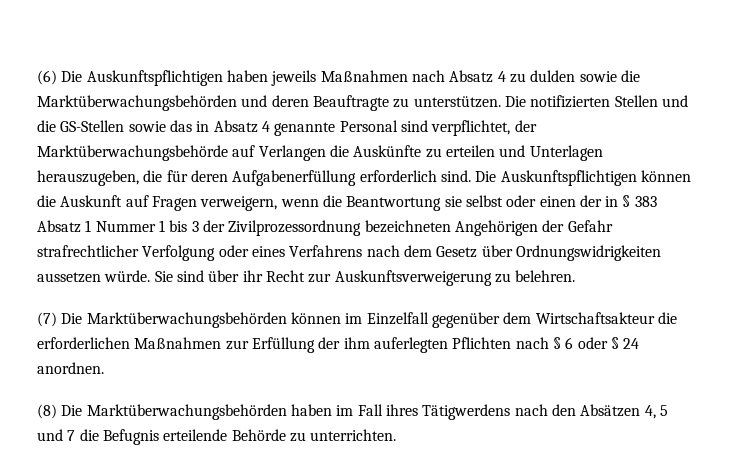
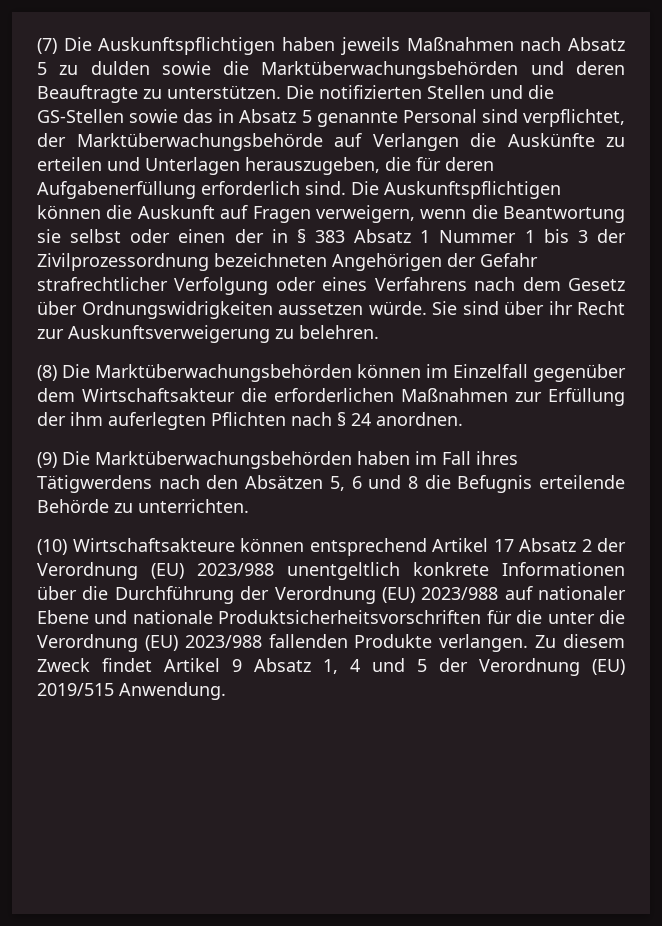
- (6) Die Auskunftspflichtigen haben jeweils Maßnahmen nach Absatz 4 zu dulden sowie die Marktüberwachungsbehörden und deren Beauftragte zu unterstützen.
+ (7) Die Auskunftspflichtigen haben jeweils Maßnahmen nach Absatz 5 zu dulden sowie die Marktüberwachungsbehörden und deren Beauftragte zu unterstützen.
- Die notifizierten Stellen und die GS-Stellen sowie das in Absatz 4 genannte Personal sind verpflichtet, der Marktüberwachungsbehörde auf Verlangen die Auskünfte zu erteilen und Unterlagen herauszugeben, die für deren Aufgabenerfüllung erforderlich sind.
+ Die notifizierten Stellen und die GS-Stellen sowie das in Absatz 5 genannte Personal sind verpflichtet, der Marktüberwachungsbehörde auf Verlangen die Auskünfte zu erteilen und Unterlagen herauszugeben, die für deren Aufgabenerfüllung erforderlich sind.
- (7) Die Marktüberwachungsbehörden können im Einzelfall gegenüber dem Wirtschaftsakteur die erforderlichen Maßnahmen zur Erfüllung der ihm auferlegten Pflichten nach § 6 oder § 24 anordnen.
+ (8) Die Marktüberwachungsbehörden können im Einzelfall gegenüber dem Wirtschaftsakteur die erforderlichen Maßnahmen zur Erfüllung der ihm auferlegten Pflichten nach § 24 anordnen.
- (8) Die Marktüberwachungsbehörden haben im Fall ihres Tätigwerdens nach den Absätzen 4, 5 und 7 die Befugnis erteilende Behörde zu unterrichten.
+ (9) Die Marktüberwachungsbehörden haben im Fall ihres Tätigwerdens nach den Absätzen 5, 6 und 8 die Befugnis erteilende Behörde zu unterrichten.
+ (10) Wirtschaftsakteure können entsprechend Artikel 17 Absatz 2 der Verordnung (EU) 2023/988 unentgeltlich konkrete Informationen über die Durchführung der Verordnung (EU) 2023/988 auf nationaler Ebene und nationale Produktsicherheitsvorschriften für die unter die Verordnung (EU) 2023/988 fallenden Produkte verlangen. Zu diesem Zweck findet Artikel 9 Absatz 1, 4 und 5 der Verordnung (EU) 2019/515 Anwendung.

